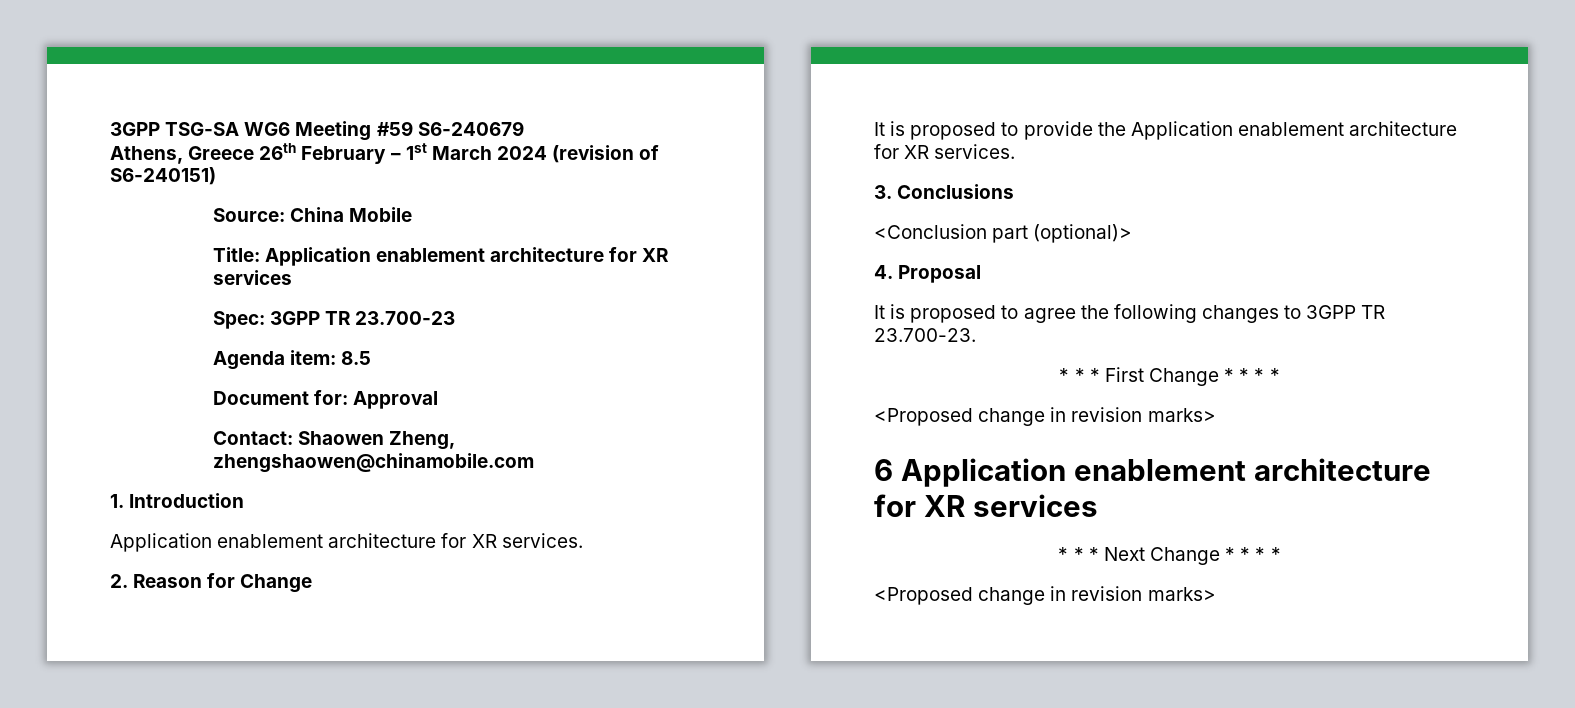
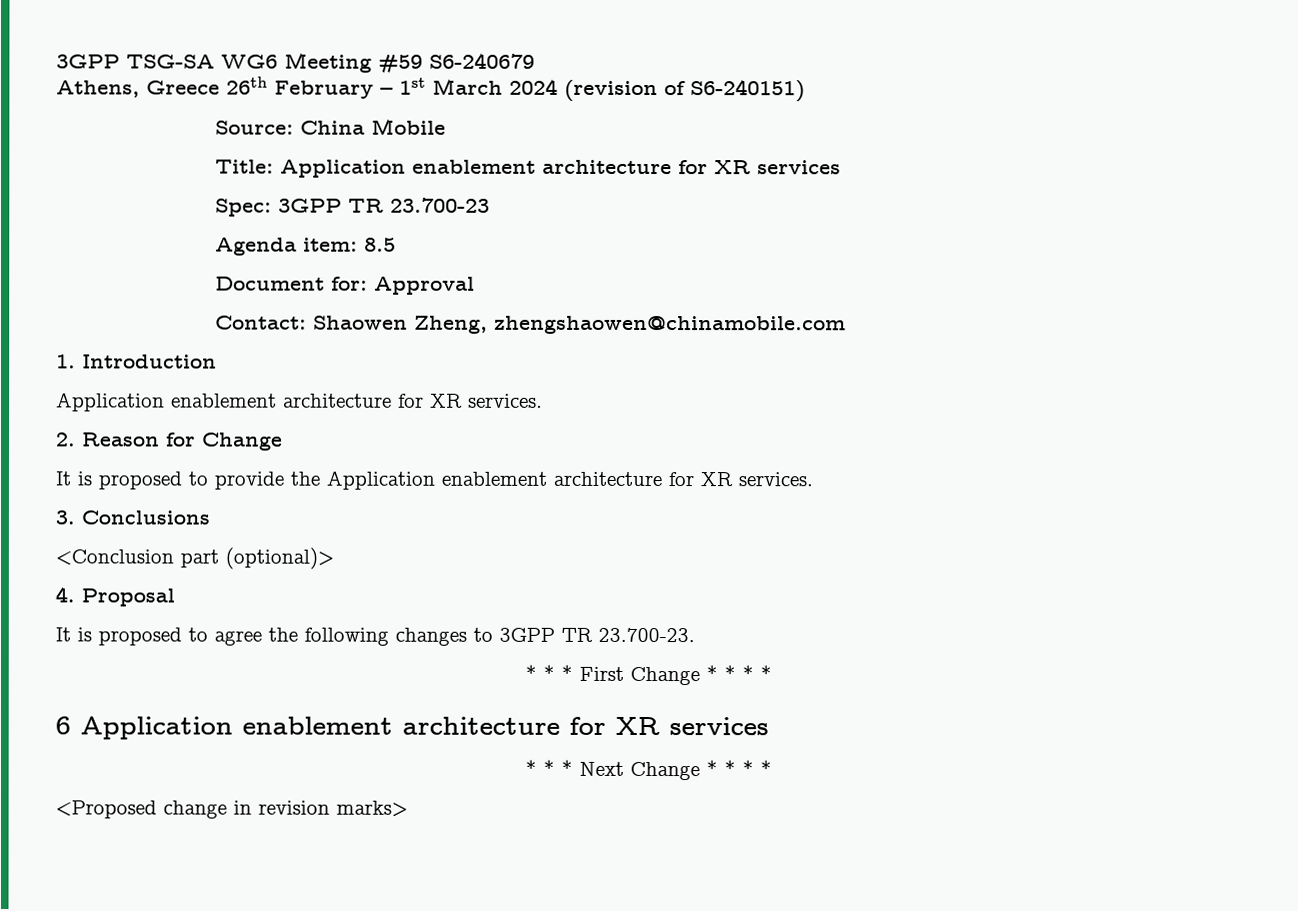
  * * * First Change * * * *
- <Proposed change in revision marks>

